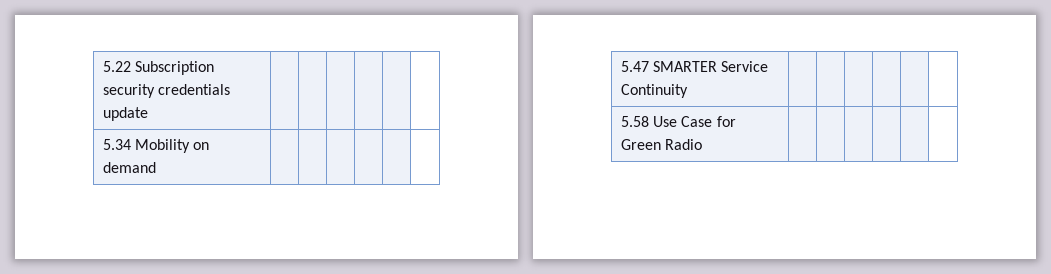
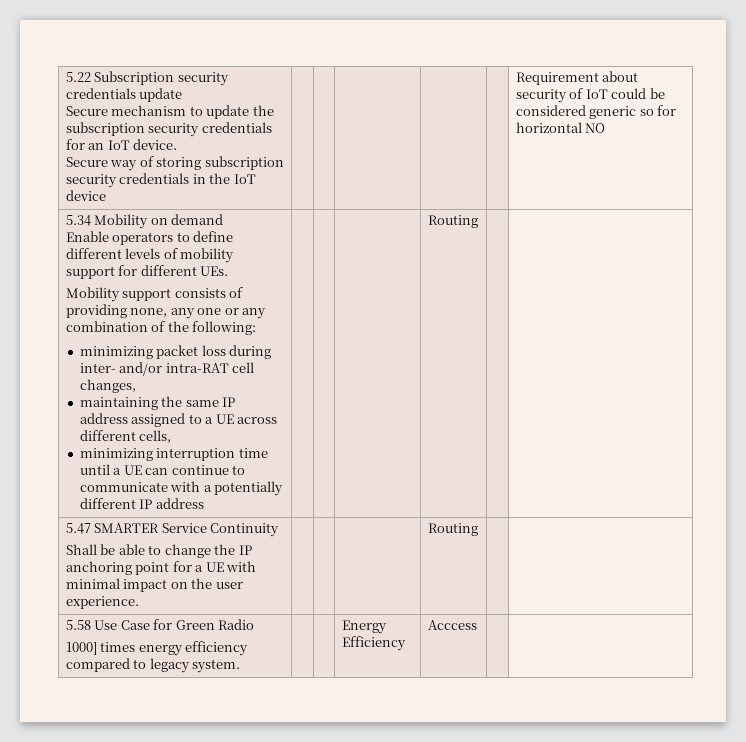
- 5.34 Mobility on demand | | | | | |
- 5.47 SMARTER Service Continuity | | | | | |
+ Secure mechanism to update the subscription security credentials for an IoT device.
+ Secure way of storing subscription security credentials in the IoT device | | | | | | Requirement about security of IoT could be considered generic so for horizontal NO
+ 5.34 Mobility on demand
+ Enable operators to define different levels of mobility support for different UEs.
+ Mobility support consists of providing none, any one or any combination of the following:
+ minimizing packet loss during inter- and/or intra-RAT cell changes,
+ maintaining the same IP address assigned to a UE across different cells,
+ minimizing interruption time until a UE can continue to communicate with a potentially different IP address | | | | Routing | |
+ 5.47 SMARTER Service Continuity
+ Shall be able to change the IP anchoring point for a UE with minimal impact on the user experience. | | | | Routing | |
- 5.58 Use Case for Green Radio | | | | | |
+ 5.58 Use Case for Green Radio
+ 1000] times energy efficiency compared to legacy system. | | | Energy Efficiency | Acccess | |

